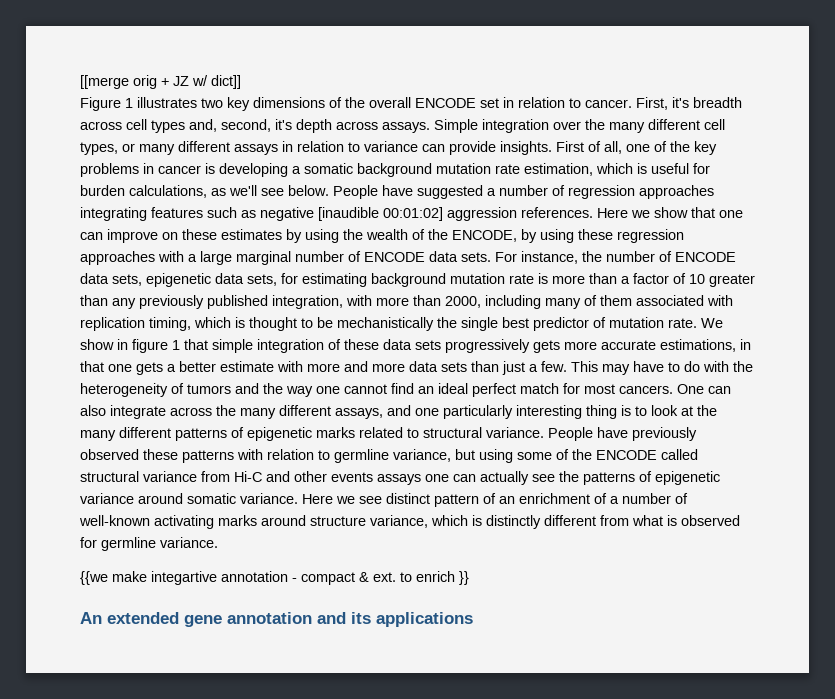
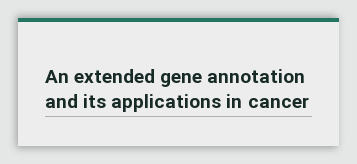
- [[merge orig + JZ w/ dict]]
- Figure 1 illustrates two key dimensions of the overall ENCODE set in relation to cancer. First, it's breadth across cell types and, second, it's depth across assays. Simple integration over the many different cell types, or many different assays in relation to variance can provide insights. First of all, one of the key problems in cancer is developing a somatic background mutation rate estimation, which is useful for burden calculations, as we'll see below. People have suggested a number of regression approaches integrating features such as negative [inaudible 00:01:02] aggression references. Here we show that one can improve on these estimates by using the wealth of the ENCODE, by using these regression approaches with a large marginal number of ENCODE data sets. For instance, the number of ENCODE data sets, epigenetic data sets, for estimating background mutation rate is more than a factor of 10 greater than any previously published integration, with more than 2000, including many of them associated with replication timing, which is thought to be mechanistically the single best predictor of mutation rate. We show in figure 1 that simple integration of these data sets progressively gets more accurate estimations, in that one gets a better estimate with more and more data sets than just a few. This may have to do with the heterogeneity of tumors and the way one cannot find an ideal perfect match for most cancers. One can also integrate across the many different assays, and one particularly interesting thing is to look at the many different patterns of epigenetic marks related to structural variance. People have previously observed these patterns with relation to germline variance, but using some of the ENCODE called structural variance from Hi-C and other events assays one can actually see the patterns of epigenetic variance around somatic variance. Here we see distinct pattern of an enrichment of a number of well-known activating marks around structure variance, which is distinctly different from what is observed for germline variance.
- {{we make integartive annotation - compact & ext. to enrich }}
- An extended gene annotation and its applications
+ An extended gene annotation and its applications in cancer

